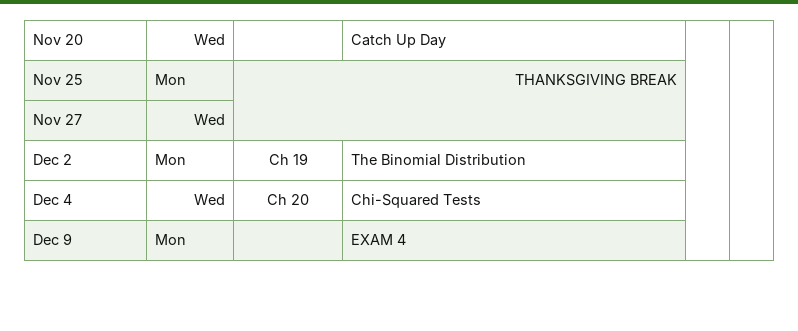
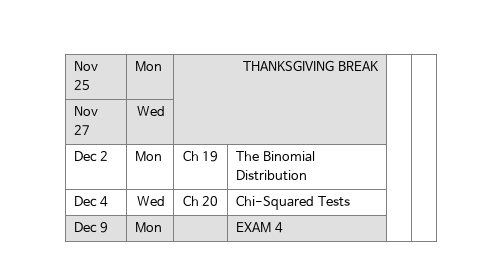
- Nov 20 | Wed | | Catch Up Day | |

